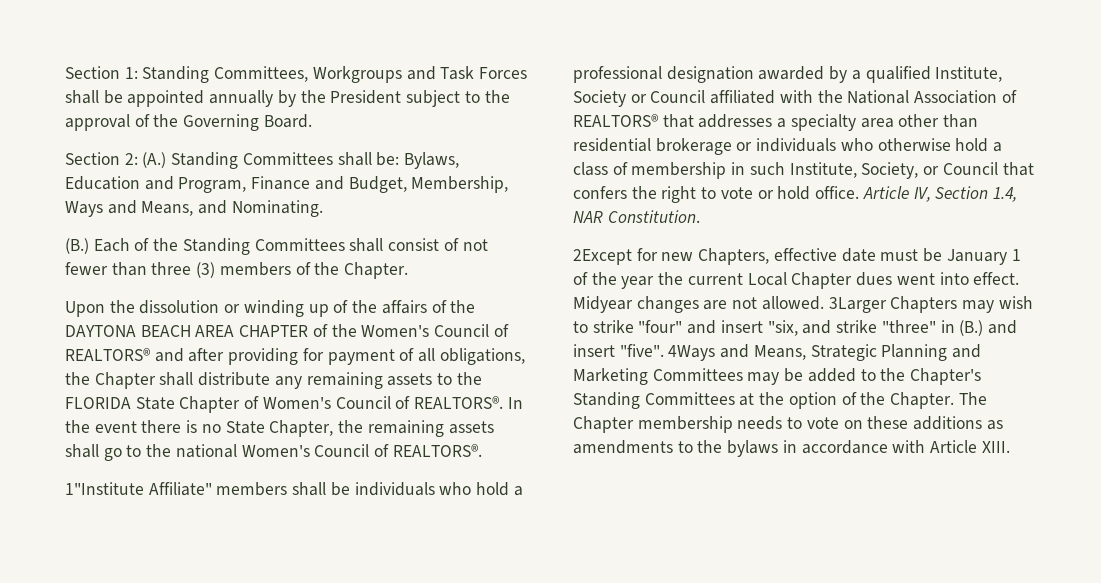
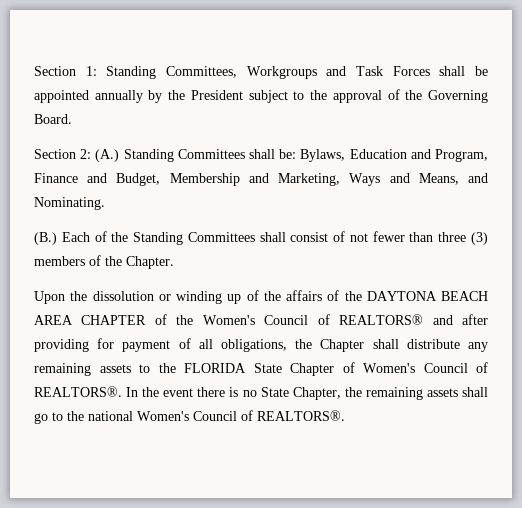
- Section 2: (A.) Standing Committees shall be: Bylaws, Education and Program, Finance and Budget, Membership, Ways and Means, and Nominating.
+ Section 2: (A.) Standing Committees shall be: Bylaws, Education and Program, Finance and Budget, Membership and Marketing, Ways and Means, and Nominating.
- 1"Institute Affiliate" members shall be individuals who hold a professional designation awarded by a qualified Institute, Society or Council affiliated with the National Association of REALTORS® that addresses a specialty area other than residential brokerage or individuals who otherwise hold a class of membership in such Institute, Society, or Council that confers the right to vote or hold office. Article IV, Section 1.4, NAR Constitution.
- 2Except for new Chapters, effective date must be January 1 of the year the current Local Chapter dues went into effect. Midyear changes are not allowed. 3Larger Chapters may wish to strike "four" and insert "six, and strike "three" in (B.) and insert "five". 4Ways and Means, Strategic Planning and Marketing Committees may be added to the Chapter's Standing Committees at the option of the Chapter. The Chapter membership needs to vote on these additions as amendments to the bylaws in accordance with Article XIII.

